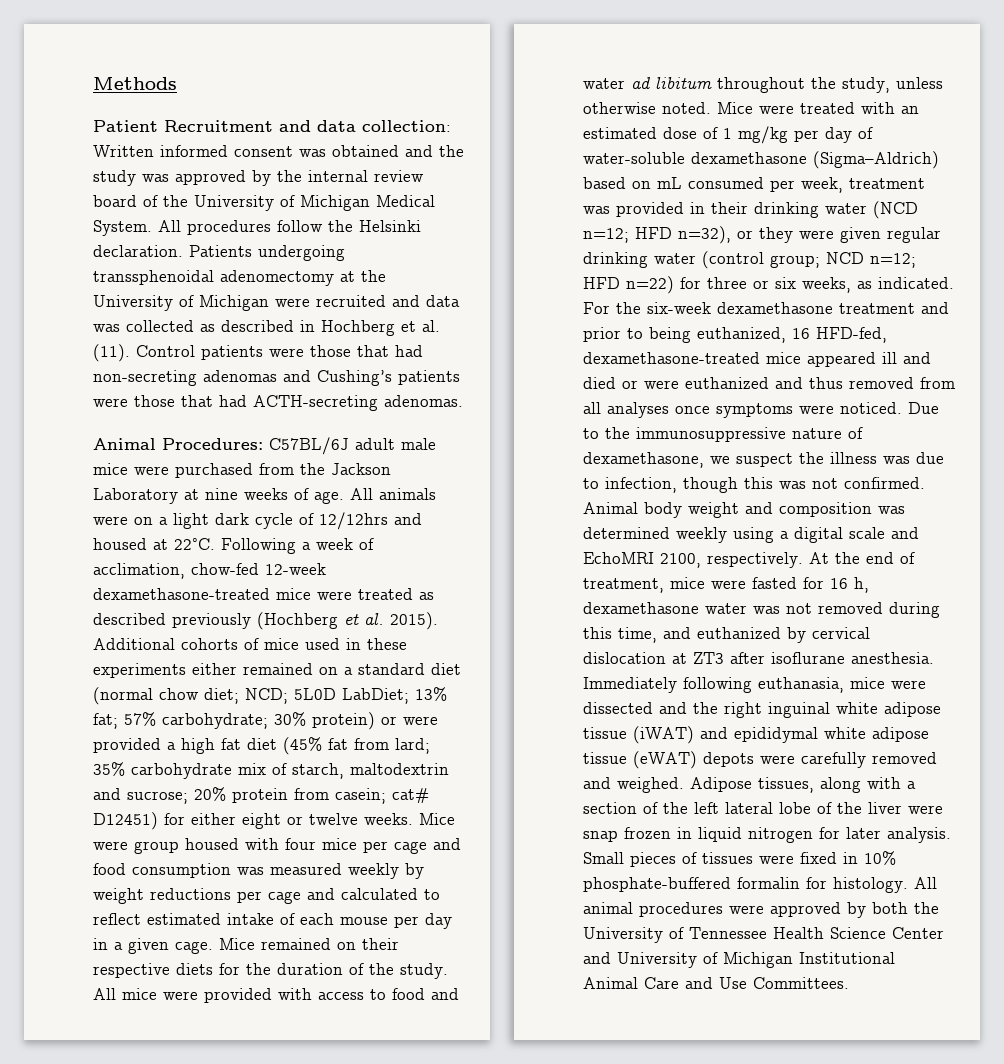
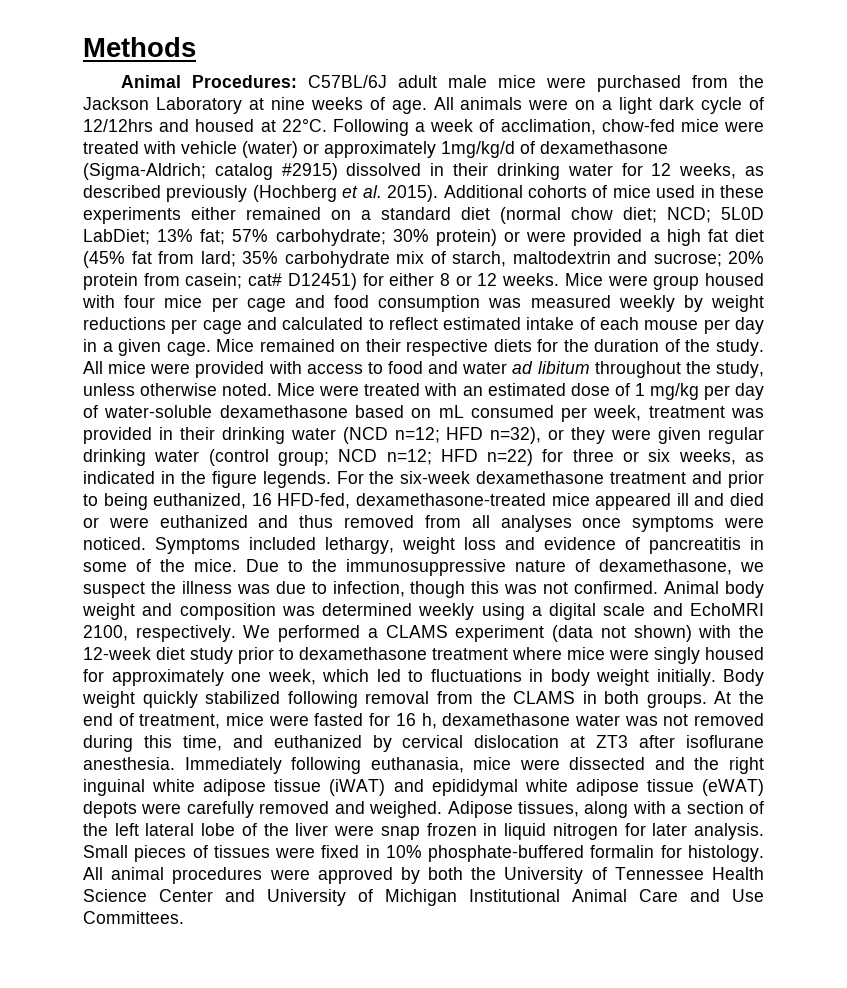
- Patient Recruitment and data collection: Written informed consent was obtained and the study was approved by the internal review board of the University of Michigan Medical System. All procedures follow the Helsinki declaration. Patients undergoing transsphenoidal adenomectomy at the University of Michigan were recruited and data was collected as described in Hochberg et al. (11). Control patients were those that had non-secreting adenomas and Cushing’s patients were those that had ACTH-secreting adenomas.
- Following a week of acclimation, chow-fed 12-week dexamethasone-treated mice were treated as described previously (Hochberg et al. 2015).
+ Following a week of acclimation, chow-fed mice were treated with vehicle (water) or approximately 1mg/kg/d of dexamethasone (Sigma-Aldrich; catalog #2915) dissolved in their drinking water for 12 weeks, as described previously (Hochberg et al. 2015).
- Additional cohorts of mice used in these experiments either remained on a standard diet (normal chow diet; NCD; 5L0D LabDiet; 13% fat; 57% carbohydrate; 30% protein) or were provided a high fat diet (45% fat from lard; 35% carbohydrate mix of starch, maltodextrin and sucrose; 20% protein from casein; cat# D12451) for either eight or twelve weeks.
+ Additional cohorts of mice used in these experiments either remained on a standard diet (normal chow diet; NCD; 5L0D LabDiet; 13% fat; 57% carbohydrate; 30% protein) or were provided a high fat diet (45% fat from lard; 35% carbohydrate mix of starch, maltodextrin and sucrose; 20% protein from casein; cat# D12451) for either 8 or 12 weeks.
- Mice were treated with an estimated dose of 1 mg/kg per day of water-soluble dexamethasone (Sigma–Aldrich) based on mL consumed per week, treatment was provided in their drinking water (NCD n=12; HFD n=32), or they were given regular drinking water (control group; NCD n=12; HFD n=22) for three or six weeks, as indicated.
+ Mice were treated with an estimated dose of 1 mg/kg per day of water-soluble dexamethasone based on mL consumed per week, treatment was provided in their drinking water (NCD n=12; HFD n=32), or they were given regular drinking water (control group; NCD n=12; HFD n=22) for three or six weeks, as indicated in the figure legends.
+ Symptoms included lethargy, weight loss and evidence of pancreatitis in some of the mice.
+ We performed a CLAMS experiment (data not shown) with the 12-week diet study prior to dexamethasone treatment where mice were singly housed for approximately one week, which led to fluctuations in body weight initially. Body weight quickly stabilized following removal from the CLAMS in both groups.

